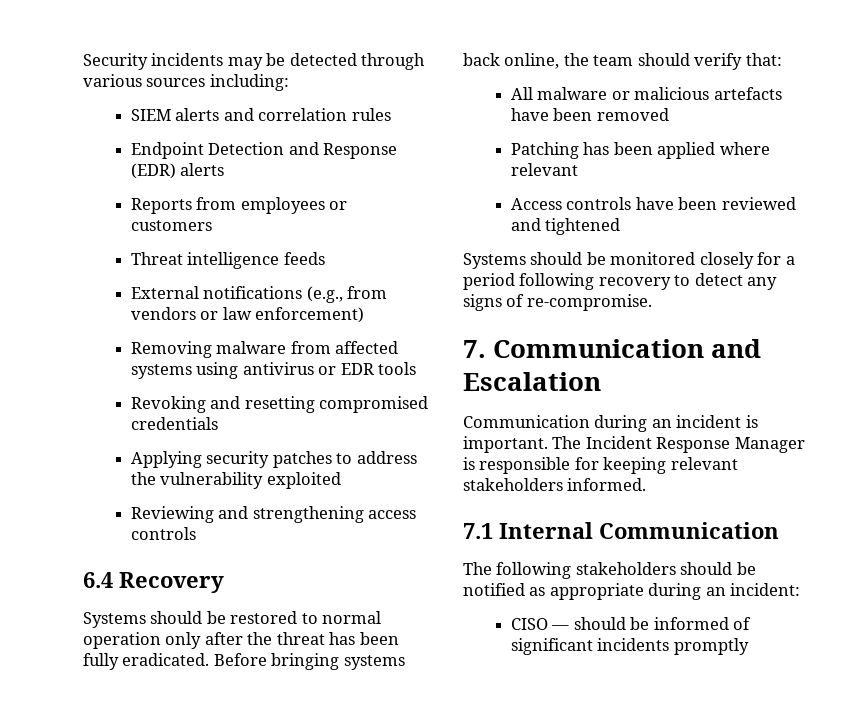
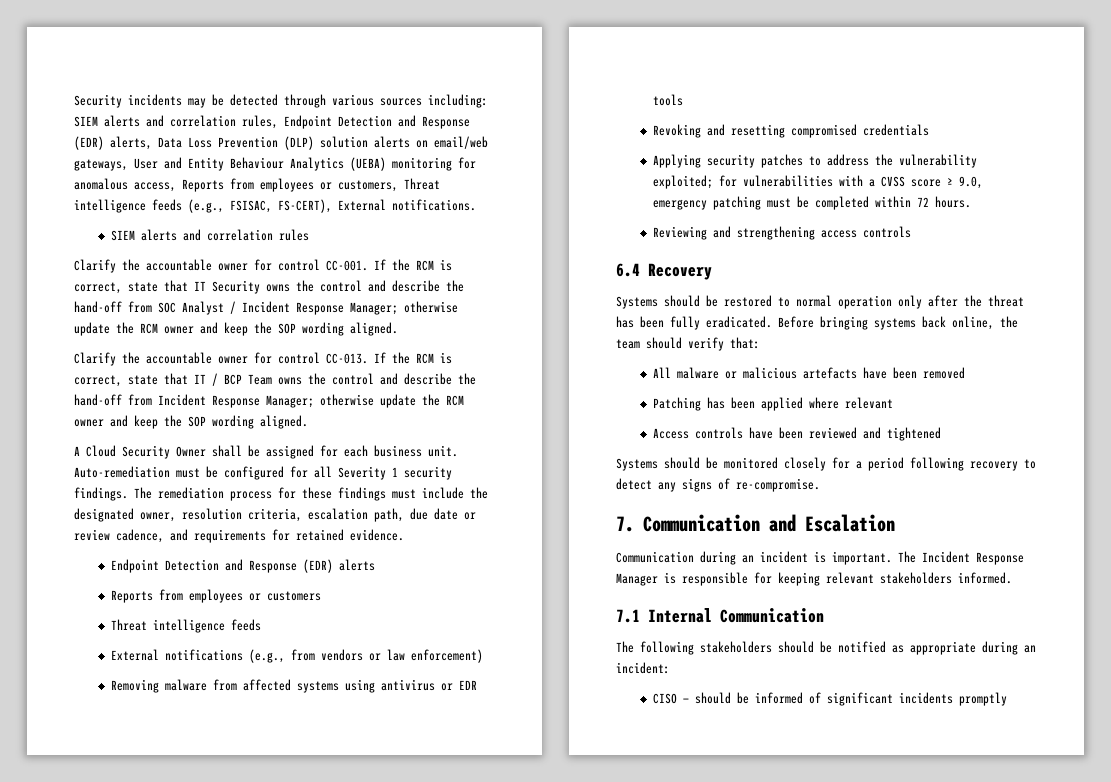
- Security incidents may be detected through various sources including:
+ Security incidents may be detected through various sources including: SIEM alerts and correlation rules, Endpoint Detection and Response (EDR) alerts, Data Loss Prevention (DLP) solution alerts on email/web gateways, User and Entity Behaviour Analytics (UEBA) monitoring for anomalous access, Reports from employees or customers, Threat intelligence feeds (e.g., FSISAC, FS-CERT), External notifications.
+ Clarify the accountable owner for control CC-001. If the RCM is correct, state that IT Security owns the control and describe the hand-off from SOC Analyst / Incident Response Manager; otherwise update the RCM owner and keep the SOP wording aligned.
+ Clarify the accountable owner for control CC-013. If the RCM is correct, state that IT / BCP Team owns the control and describe the hand-off from Incident Response Manager; otherwise update the RCM owner and keep the SOP wording aligned.
+ A Cloud Security Owner shall be assigned for each business unit. Auto-remediation must be configured for all Severity 1 security findings. The remediation process for these findings must include the designated owner, resolution criteria, escalation path, due date or review cadence, and requirements for retained evidence.
- Applying security patches to address the vulnerability exploited
+ Applying security patches to address the vulnerability exploited; for vulnerabilities with a CVSS score ≥ 9.0, emergency patching must be completed within 72 hours.

